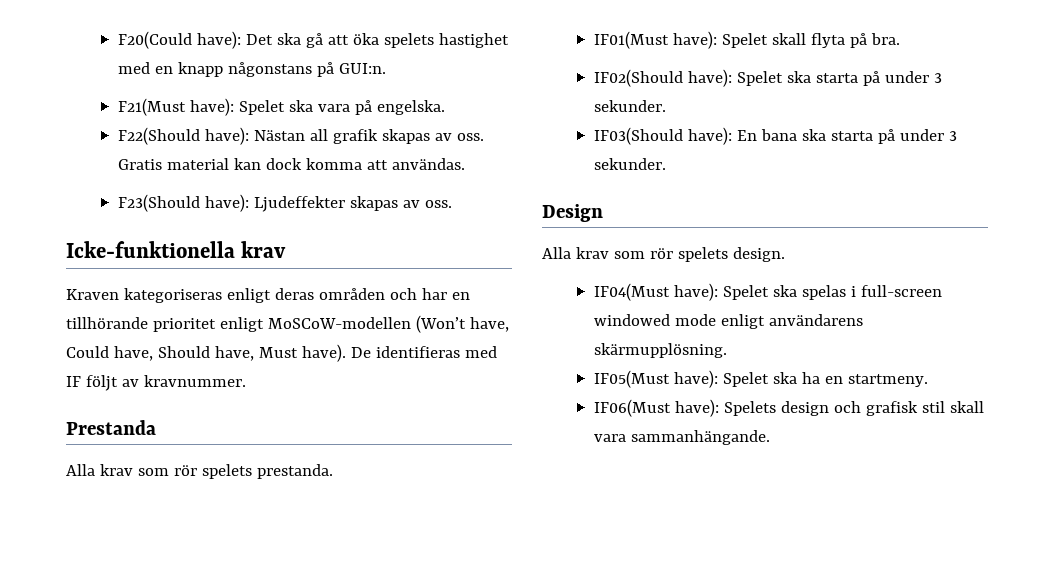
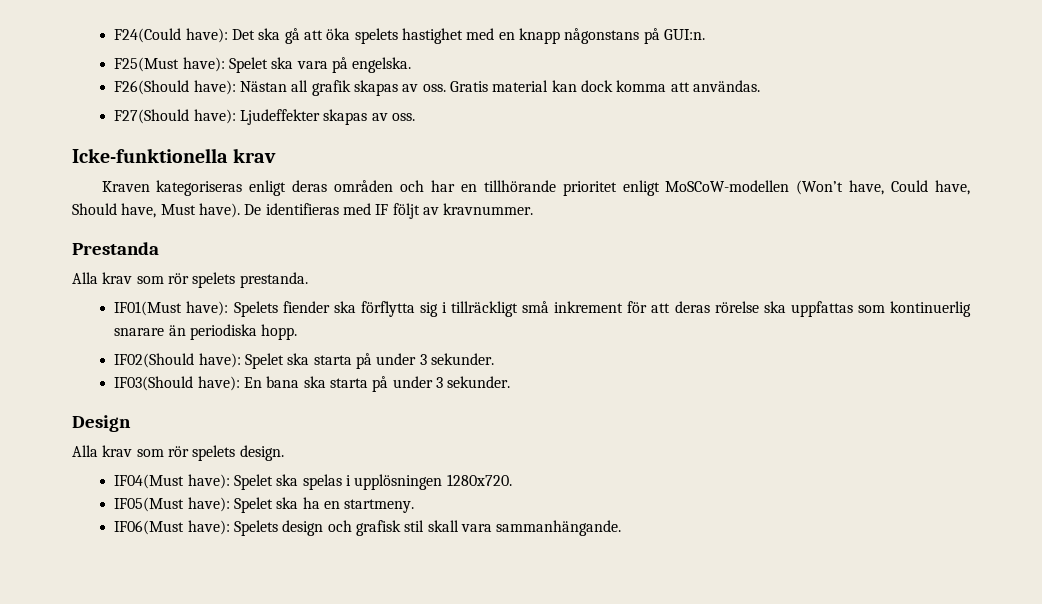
- F20(Could have): Det ska gå att öka spelets hastighet med en knapp någonstans på GUI:n.
+ F24(Could have): Det ska gå att öka spelets hastighet med en knapp någonstans på GUI:n.
- F21(Must have): Spelet ska vara på engelska.
+ F25(Must have): Spelet ska vara på engelska.
- F22(Should have): Nästan all grafik skapas av oss.
+ F26(Should have): Nästan all grafik skapas av oss.
- F23(Should have): Ljudeffekter skapas av oss.
+ F27(Should have): Ljudeffekter skapas av oss.
- IF01(Must have): Spelet skall flyta på bra.
+ IF01(Must have): Spelets fiender ska förflytta sig i tillräckligt små inkrement för att deras rörelse ska uppfattas som kontinuerlig snarare än periodiska hopp.
- IF04(Must have): Spelet ska spelas i full-screen windowed mode enligt användarens skärmupplösning.
+ IF04(Must have): Spelet ska spelas i upplösningen 1280x720.

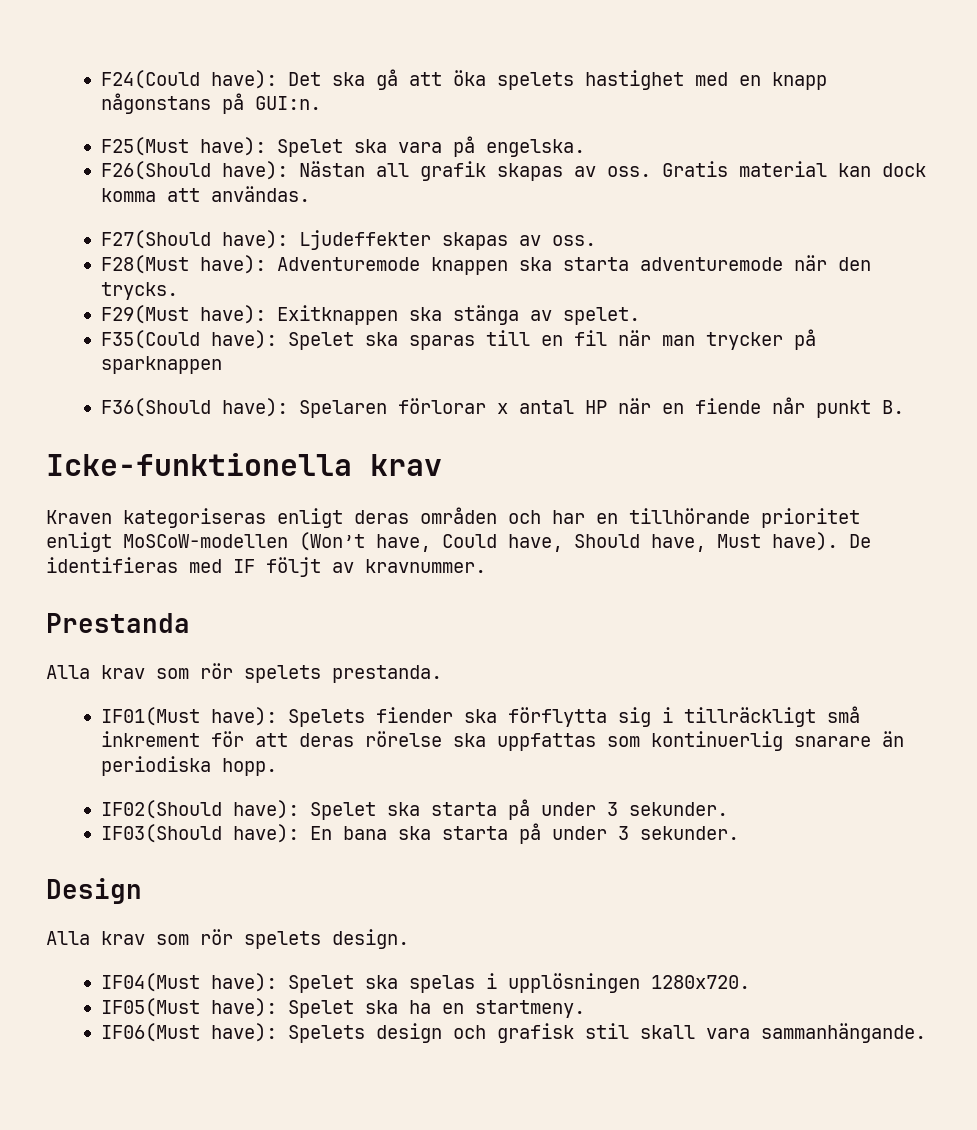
+ F28(Must have): Adventuremode knappen ska starta adventuremode när den trycks.
+ F29(Must have): Exitknappen ska stänga av spelet.
+ F35(Could have): Spelet ska sparas till en fil när man trycker på sparknappen
+ F36(Should have): Spelaren förlorar x antal HP när en fiende når punkt B.

